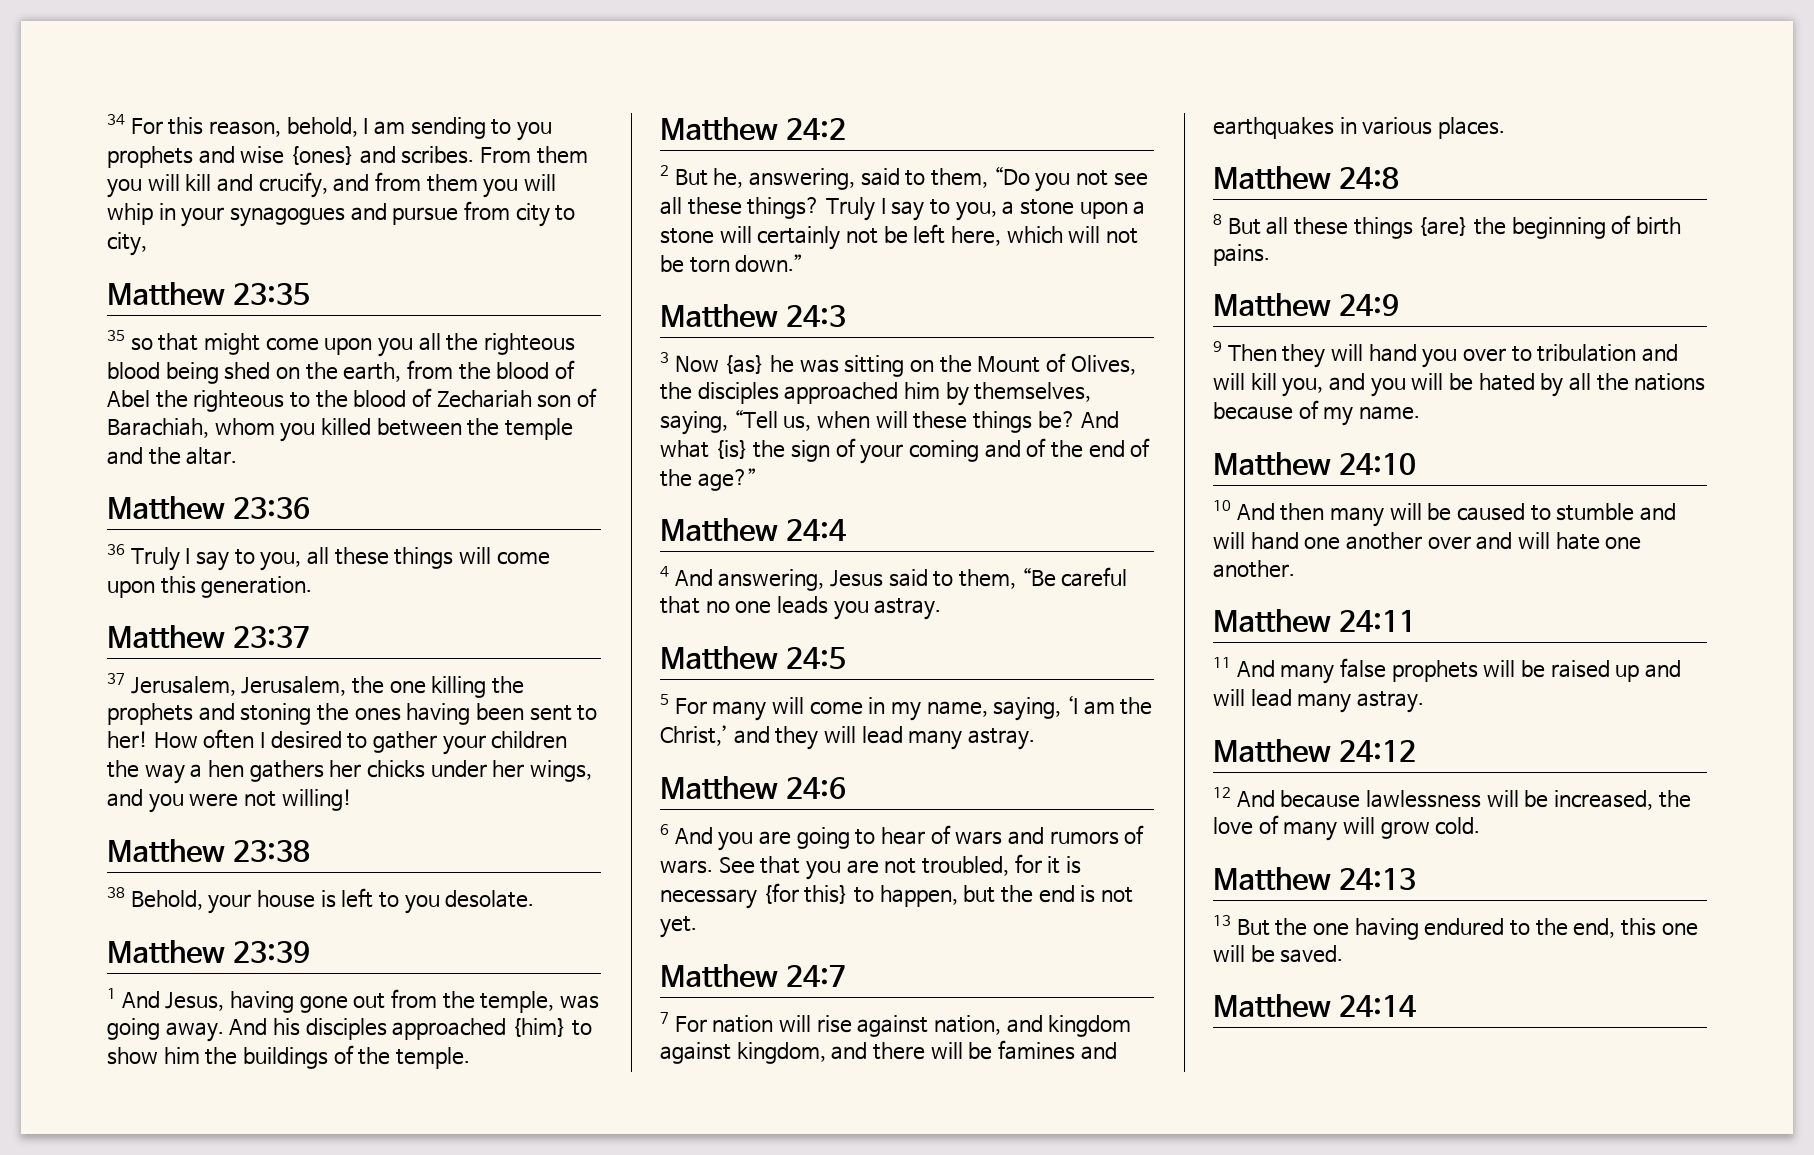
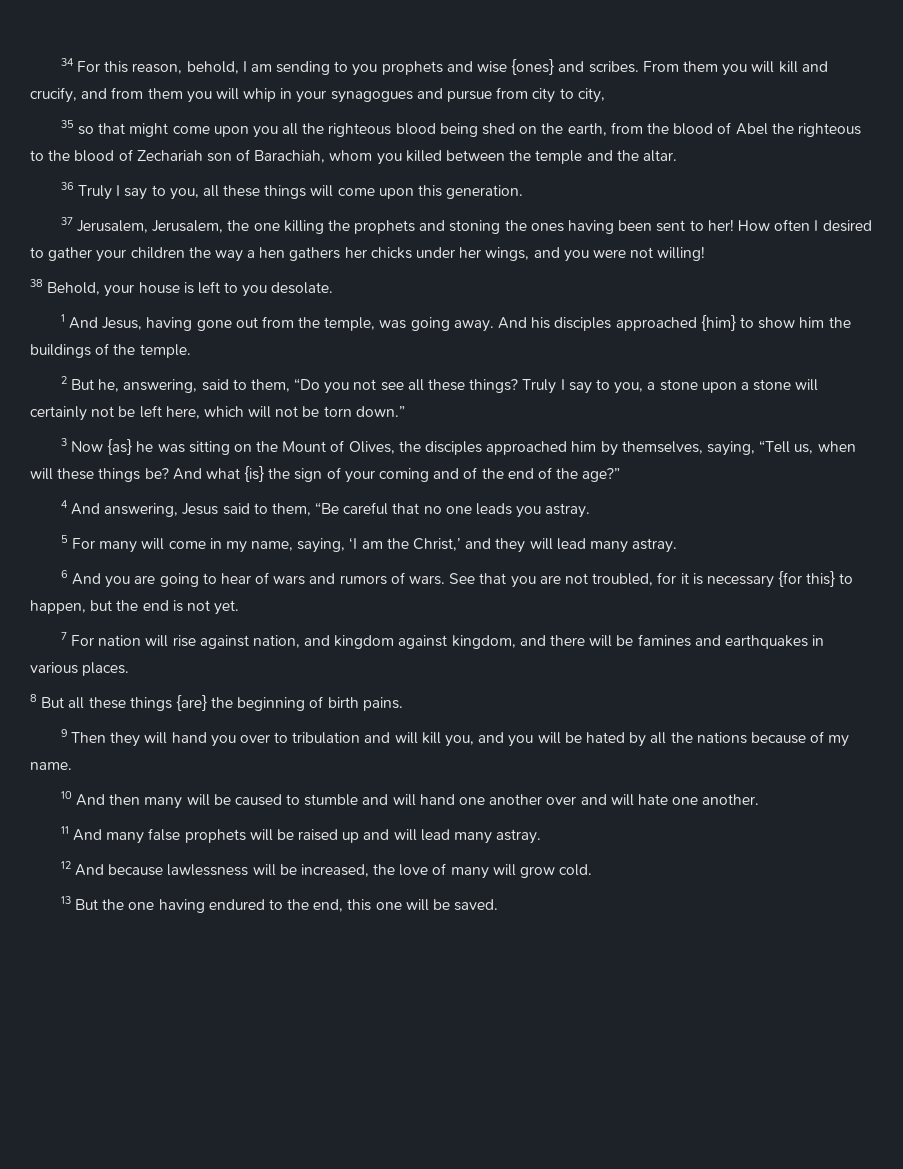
- Matthew 23:35
- Matthew 23:36
- Matthew 23:37
- Matthew 23:38
- Matthew 23:39
- Matthew 24:2
- Matthew 24:3
- Matthew 24:4
- Matthew 24:5
- Matthew 24:6
- Matthew 24:7
- Matthew 24:8
- Matthew 24:9
- Matthew 24:10
- Matthew 24:11
- Matthew 24:12
- Matthew 24:13
- Matthew 24:14

